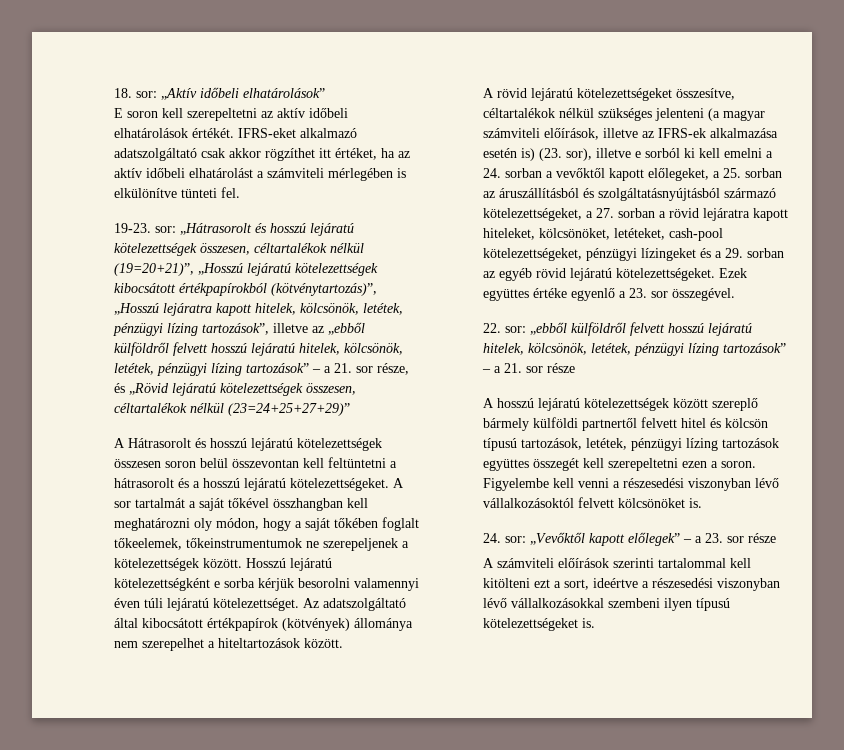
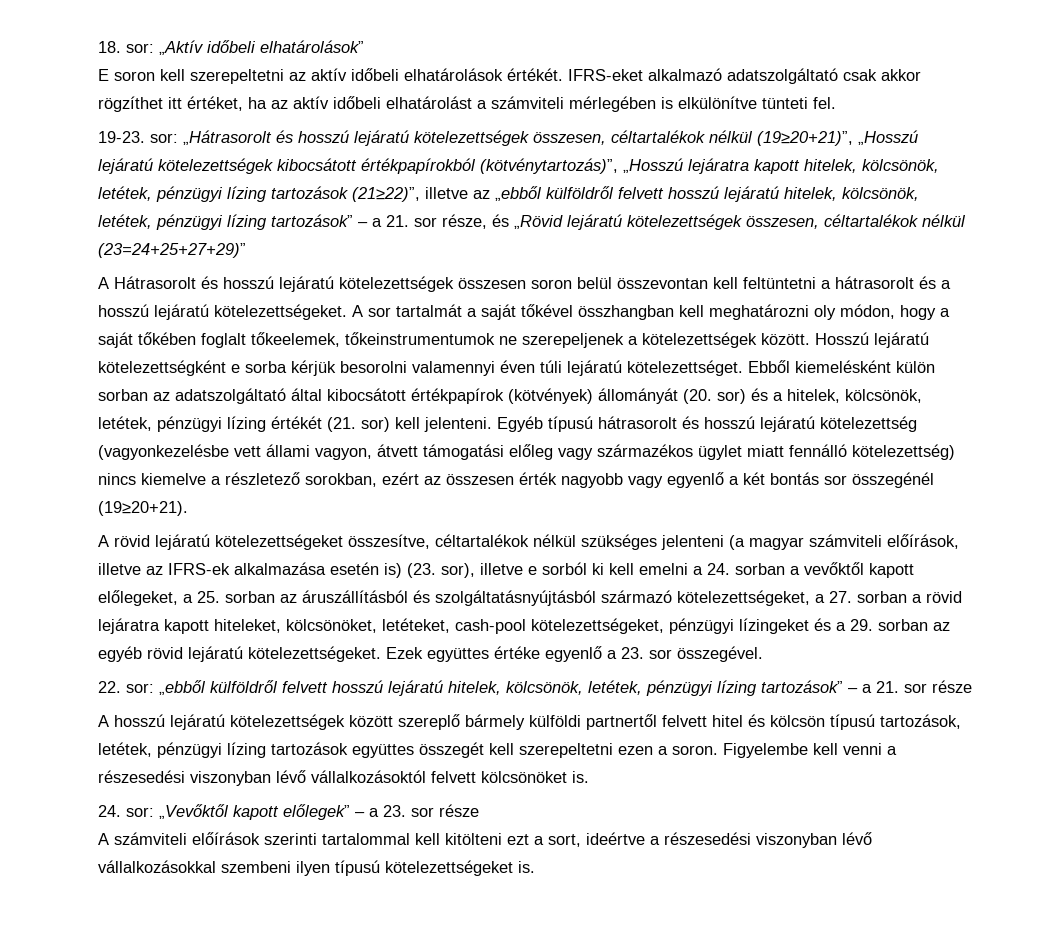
- 19-23. sor: „Hátrasorolt és hosszú lejáratú kötelezettségek összesen, céltartalékok nélkül (19=20+21)”, „Hosszú lejáratú kötelezettségek kibocsátott értékpapírokból (kötvénytartozás)”, „Hosszú lejáratra kapott hitelek, kölcsönök, letétek, pénzügyi lízing tartozások”, illetve az „ebből külföldről felvett hosszú lejáratú hitelek, kölcsönök, letétek, pénzügyi lízing tartozások” – a 21. sor része, és „Rövid lejáratú kötelezettségek összesen, céltartalékok nélkül (23=24+25+27+29)”
+ 19-23. sor: „Hátrasorolt és hosszú lejáratú kötelezettségek összesen, céltartalékok nélkül (19≥20+21)”, „Hosszú lejáratú kötelezettségek kibocsátott értékpapírokból (kötvénytartozás)”, „Hosszú lejáratra kapott hitelek, kölcsönök, letétek, pénzügyi lízing tartozások (21≥22)”, illetve az „ebből külföldről felvett hosszú lejáratú hitelek, kölcsönök, letétek, pénzügyi lízing tartozások” – a 21. sor része, és „Rövid lejáratú kötelezettségek összesen, céltartalékok nélkül (23=24+25+27+29)”
- Az adatszolgáltató által kibocsátott értékpapírok (kötvények) állománya nem szerepelhet a hiteltartozások között.
+ Ebből kiemelésként külön sorban az adatszolgáltató által kibocsátott értékpapírok (kötvények) állományát (20. sor) és a hitelek, kölcsönök, letétek, pénzügyi lízing értékét (21. sor) kell jelenteni. Egyéb típusú hátrasorolt és hosszú lejáratú kötelezettség (vagyonkezelésbe vett állami vagyon, átvett támogatási előleg vagy származékos ügylet miatt fennálló kötelezettség) nincs kiemelve a részletező sorokban, ezért az összesen érték nagyobb vagy egyenlő a két bontás sor összegénél (19≥20+21).

